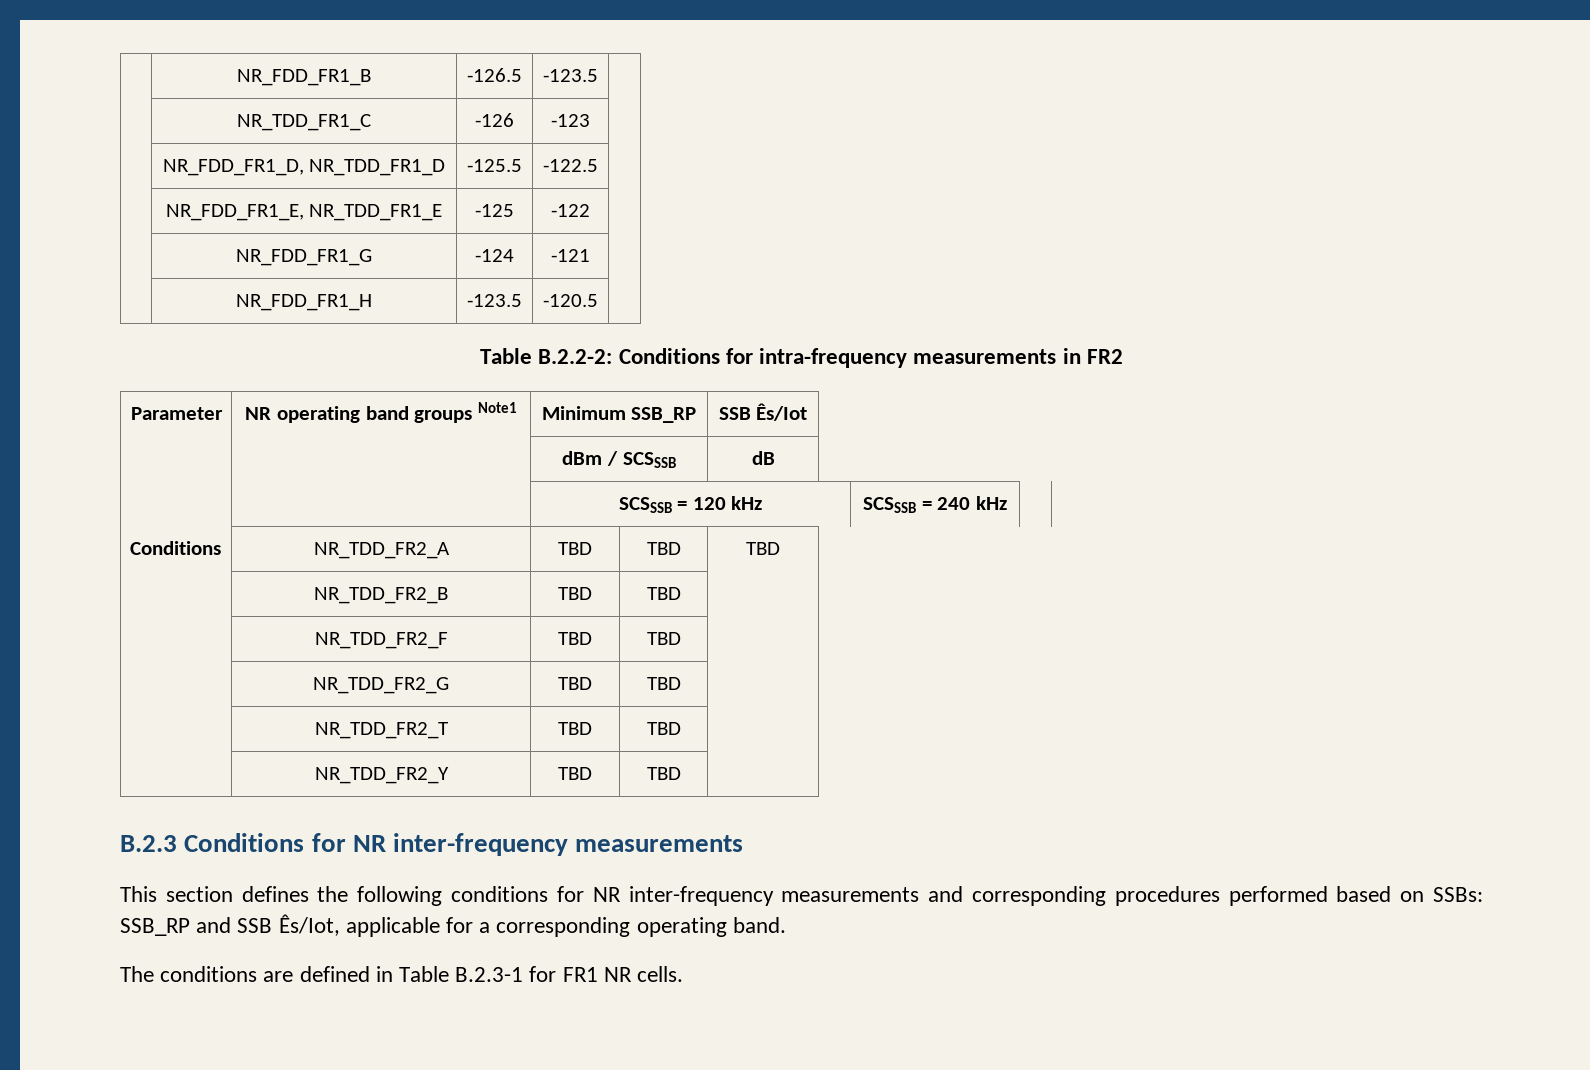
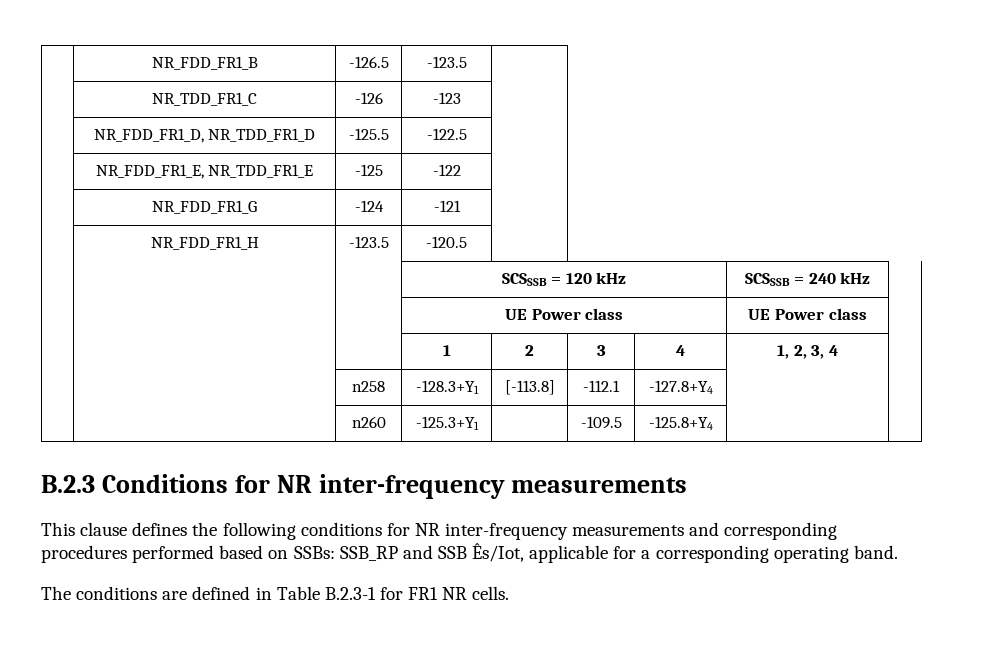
- Table B.2.2-2: Conditions for intra-frequency measurements in FR2
- Parameter | NR operating band groups Note1 | Minimum SSB_RP | SSB Ês/Iot
- | | dBm / SCSSSB | dB
- | | SCSSSB = 120 kHz | SCSSSB = 240 kHz |
+ | | | SCSSSB = 120 kHz | SCSSSB = 240 kHz |
- Conditions | NR_TDD_FR2_A | TBD | TBD | TBD
- | NR_TDD_FR2_B | TBD | TBD |
- | NR_TDD_FR2_F | TBD | TBD |
- | NR_TDD_FR2_G | TBD | TBD |
- | NR_TDD_FR2_T | TBD | TBD |
- | NR_TDD_FR2_Y | TBD | TBD |
+ | | | UE Power class | UE Power class |
+ | | | 1 | 2 | 3 | 4 | 1, 2, 3, 4 |
+ | | n258 | -128.3+Y1 | [-113.8] | -112.1 | -127.8+Y4 | |
+ | | n260 | -125.3+Y1 | | -109.5 | -125.8+Y4 | |
- This section defines the following conditions for NR inter-frequency measurements and corresponding procedures performed based on SSBs: SSB_RP and SSB Ês/Iot, applicable for a corresponding operating band.
+ This clause defines the following conditions for NR inter-frequency measurements and corresponding procedures performed based on SSBs: SSB_RP and SSB Ês/Iot, applicable for a corresponding operating band.

